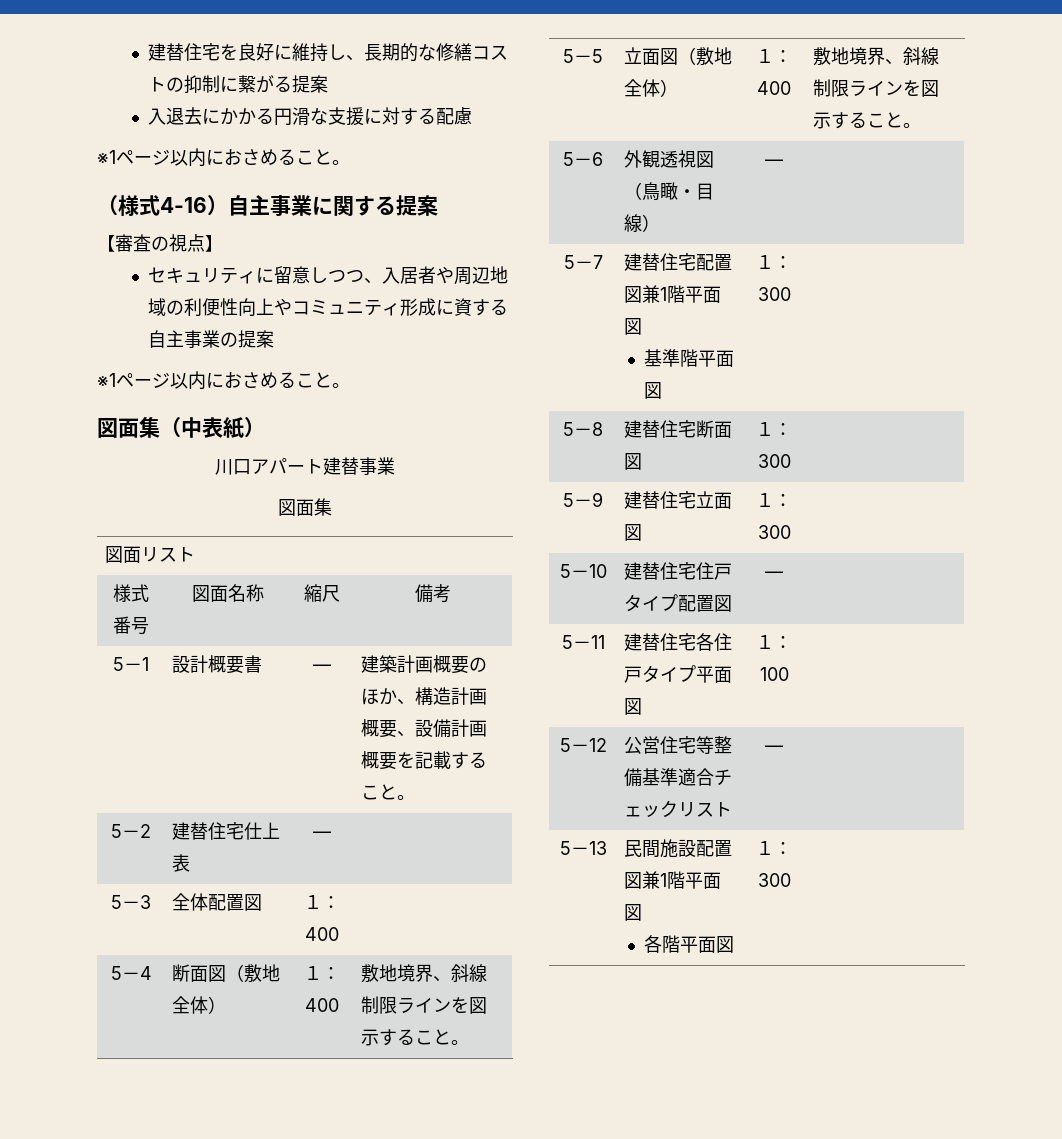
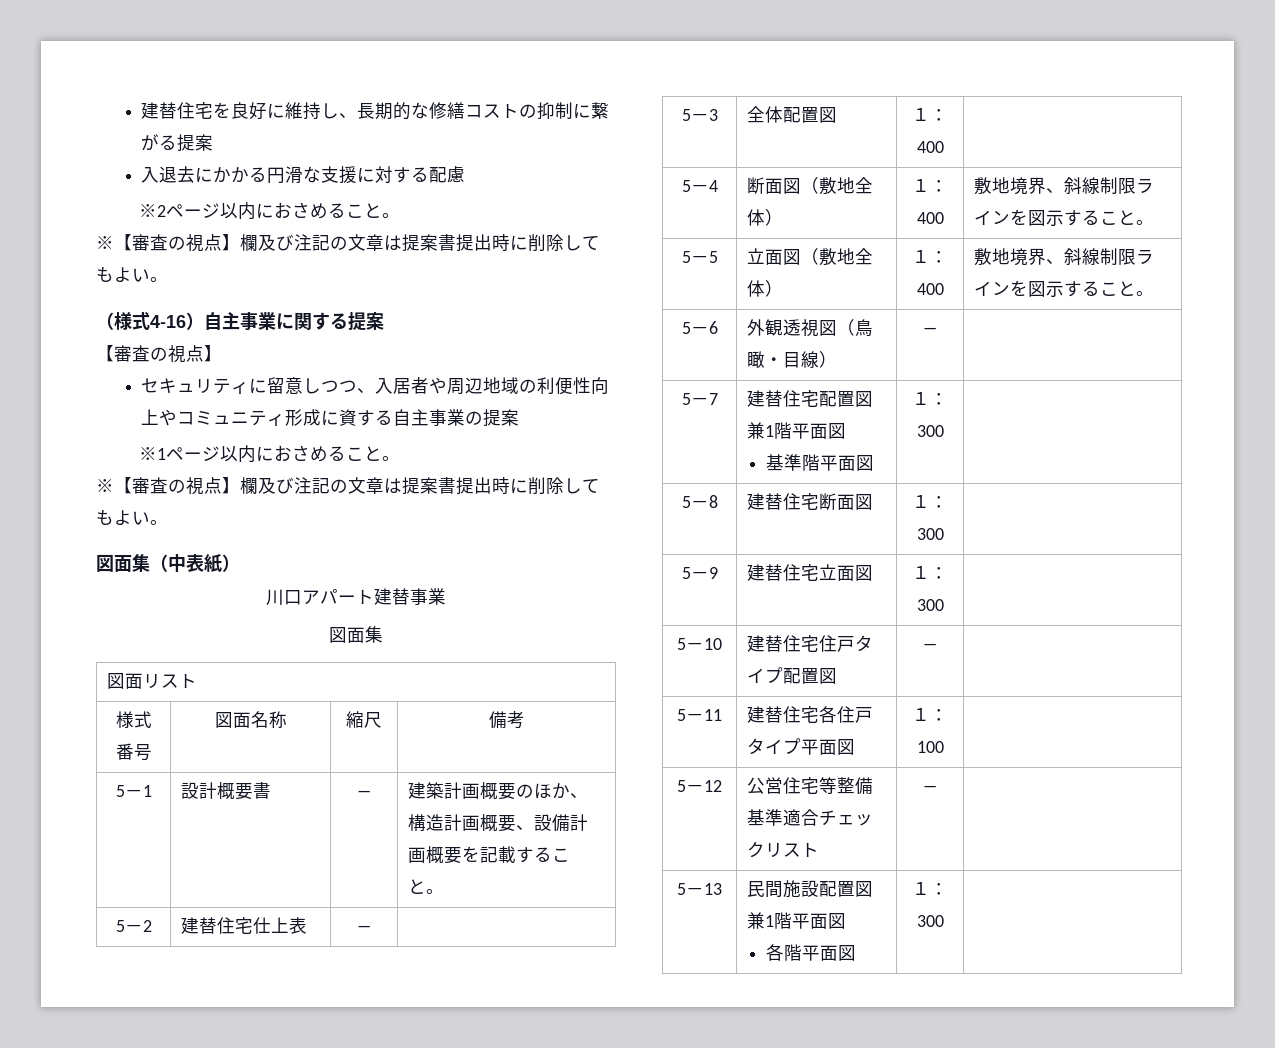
  入退去にかかる円滑な支援に対する配慮
- ※1ページ以内におさめること。
+ ※2ページ以内におさめること。
+ ※【審査の視点】欄及び注記の文章は提案書提出時に削除してもよい。
  セキュリティに留意しつつ、入居者や周辺地域の利便性向上やコミュニティ形成に資する自主事業の提案
  ※1ページ以内におさめること。
+ ※【審査の視点】欄及び注記の文章は提案書提出時に削除してもよい。

